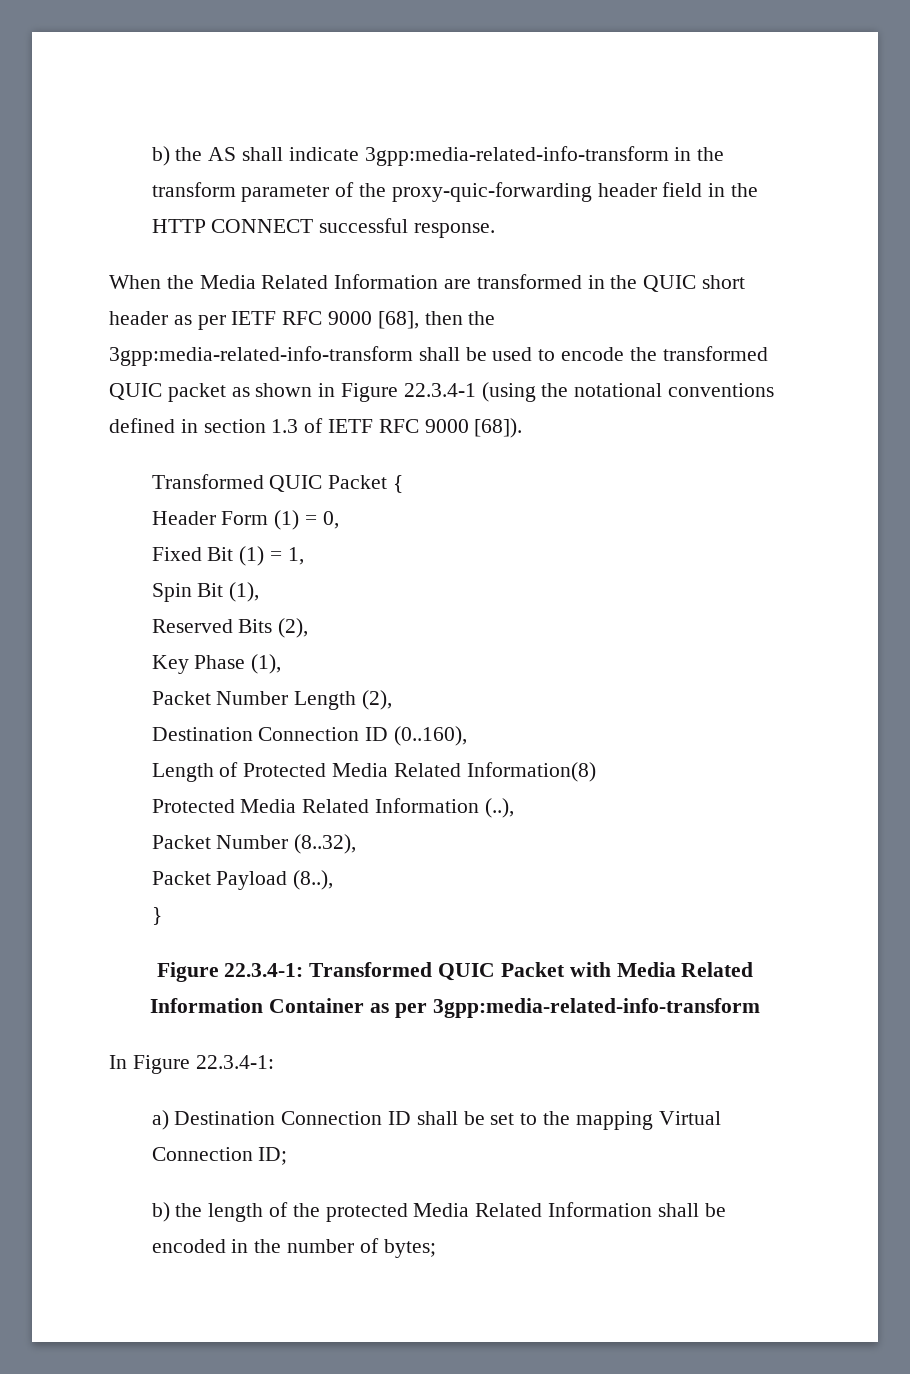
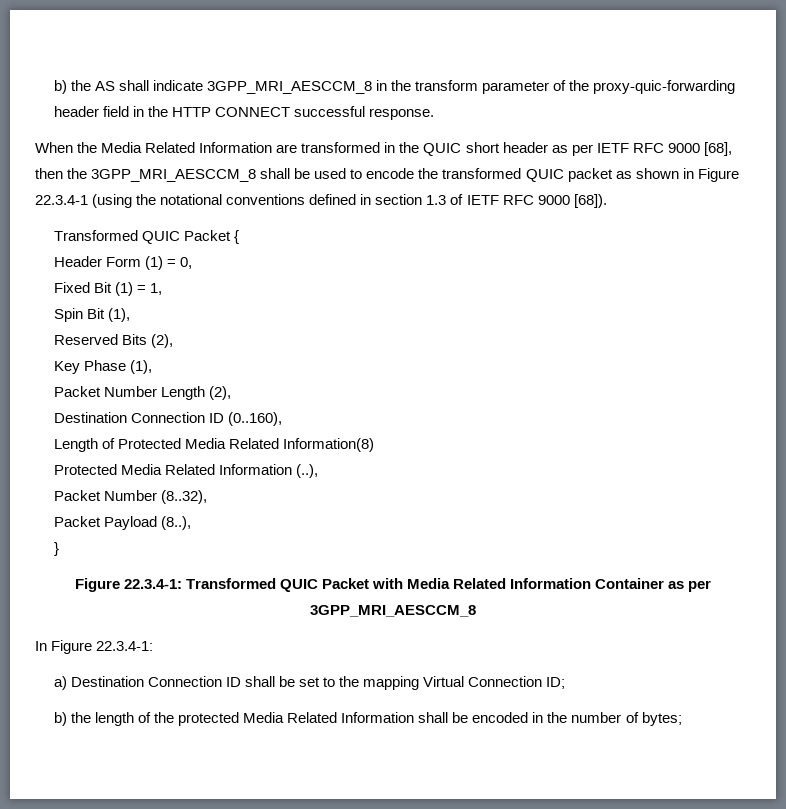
- b) the AS shall indicate 3gpp:media-related-info-transform in the transform parameter of the proxy-quic-forwarding header field in the HTTP CONNECT successful response.
+ b) the AS shall indicate 3GPP_MRI_AESCCM_8 in the transform parameter of the proxy-quic-forwarding header field in the HTTP CONNECT successful response.
- When the Media Related Information are transformed in the QUIC short header as per IETF RFC 9000 [68], then the 3gpp:media-related-info-transform shall be used to encode the transformed QUIC packet as shown in Figure 22.3.4-1 (using the notational conventions defined in section 1.3 of IETF RFC 9000 [68]).
+ When the Media Related Information are transformed in the QUIC short header as per IETF RFC 9000 [68], then the 3GPP_MRI_AESCCM_8 shall be used to encode the transformed QUIC packet as shown in Figure 22.3.4-1 (using the notational conventions defined in section 1.3 of IETF RFC 9000 [68]).
- Figure 22.3.4-1: Transformed QUIC Packet with Media Related Information Container as per 3gpp:media-related-info-transform
+ Figure 22.3.4-1: Transformed QUIC Packet with Media Related Information Container as per 3GPP_MRI_AESCCM_8

